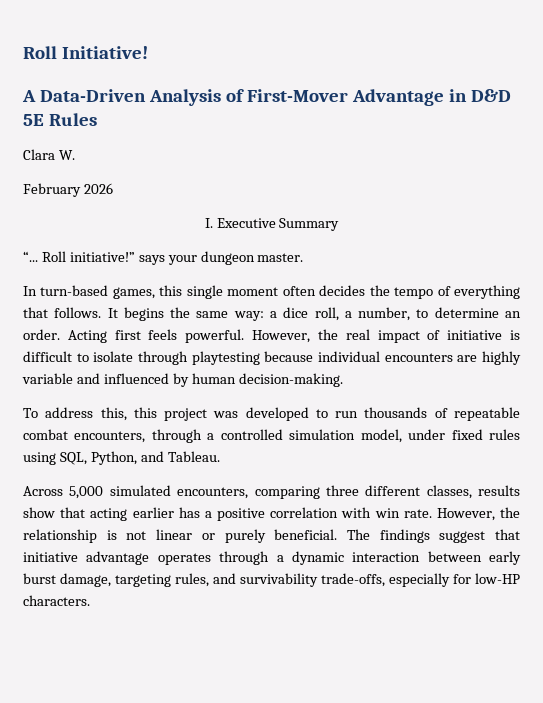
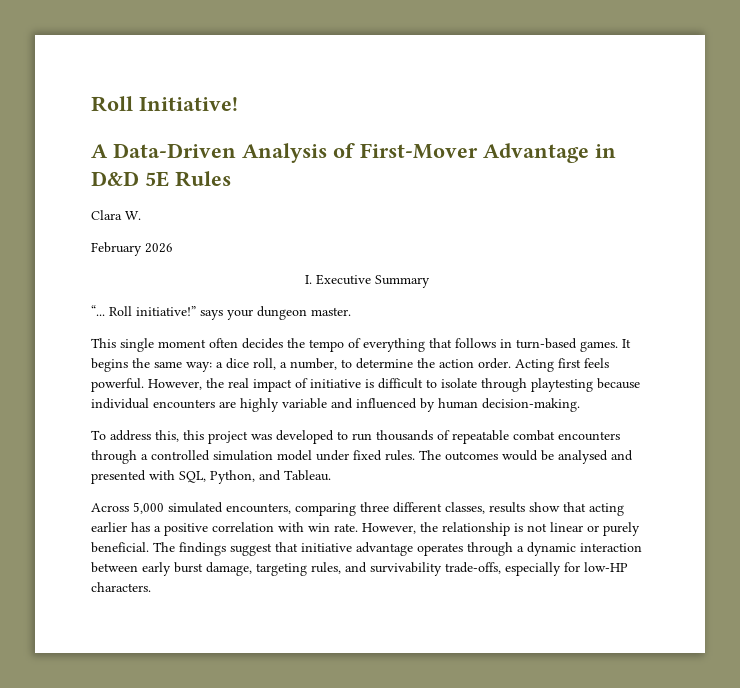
- In turn-based games, this single moment often decides the tempo of everything that follows.
+ This single moment often decides the tempo of everything that follows in turn-based games.
- It begins the same way: a dice roll, a number, to determine an order.
+ It begins the same way: a dice roll, a number, to determine the action order.
- To address this, this project was developed to run thousands of repeatable combat encounters, through a controlled simulation model, under fixed rules using SQL, Python, and Tableau.
+ To address this, this project was developed to run thousands of repeatable combat encounters through a controlled simulation model under fixed rules. The outcomes would be analysed and presented with SQL, Python, and Tableau.

